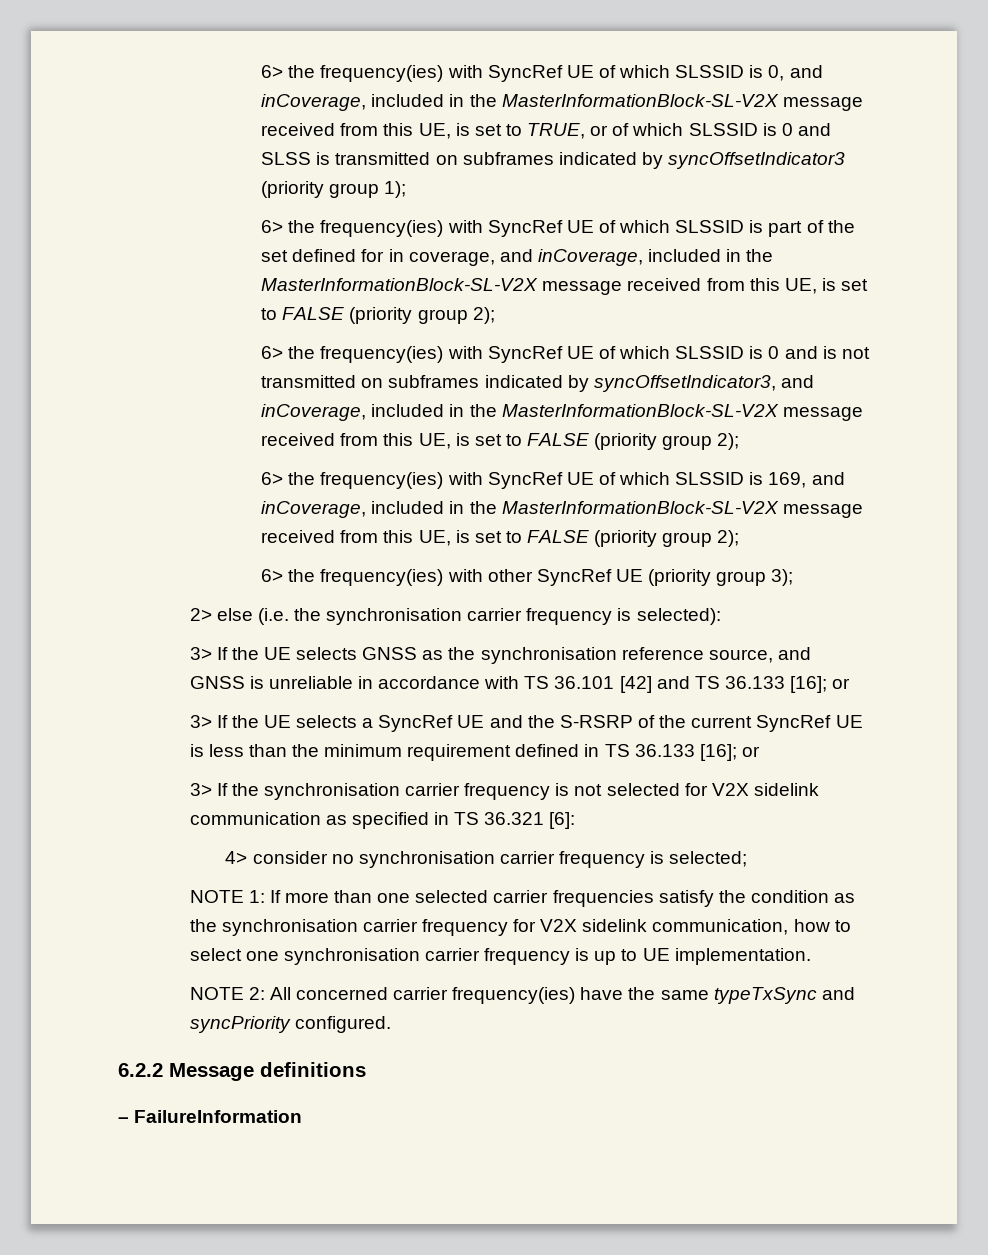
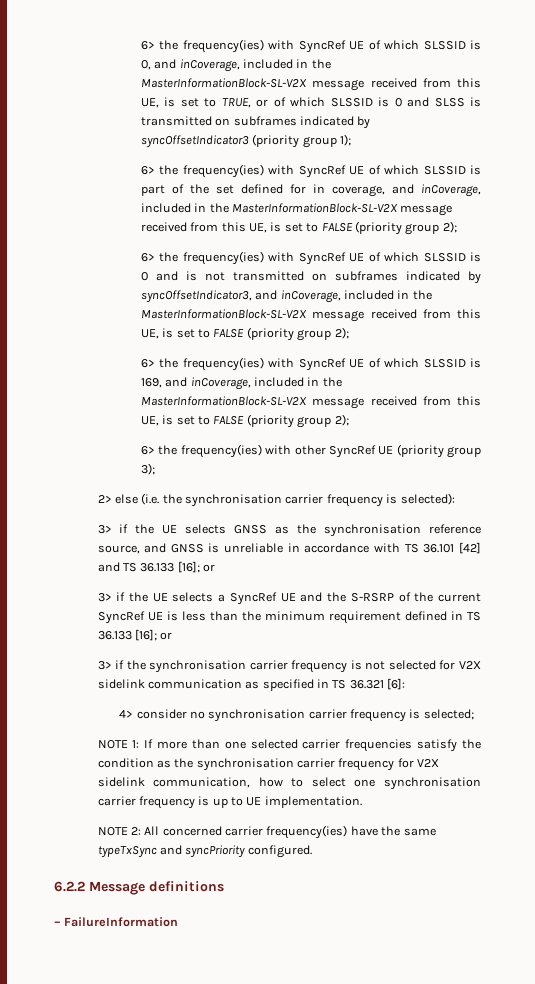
- 3> If the UE selects GNSS as the synchronisation reference source, and GNSS is unreliable in accordance with TS 36.101 [42] and TS 36.133 [16]; or
+ 3> if the UE selects GNSS as the synchronisation reference source, and GNSS is unreliable in accordance with TS 36.101 [42] and TS 36.133 [16]; or
- 3> If the UE selects a SyncRef UE and the S-RSRP of the current SyncRef UE is less than the minimum requirement defined in TS 36.133 [16]; or
+ 3> if the UE selects a SyncRef UE and the S-RSRP of the current SyncRef UE is less than the minimum requirement defined in TS 36.133 [16]; or
- 3> If the synchronisation carrier frequency is not selected for V2X sidelink communication as specified in TS 36.321 [6]:
+ 3> if the synchronisation carrier frequency is not selected for V2X sidelink communication as specified in TS 36.321 [6]:

